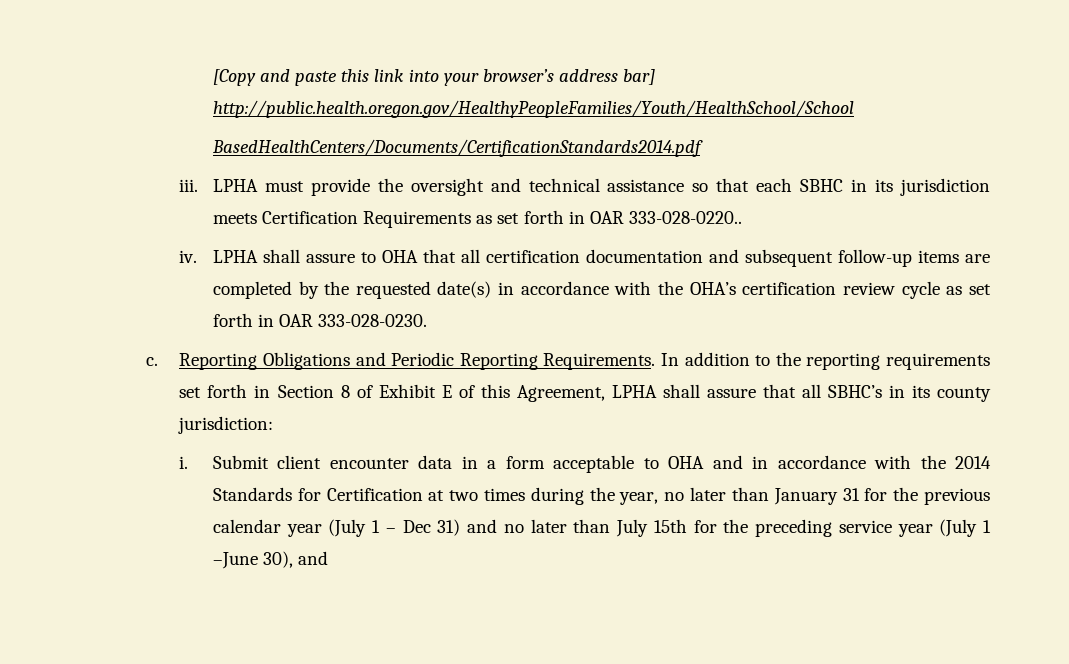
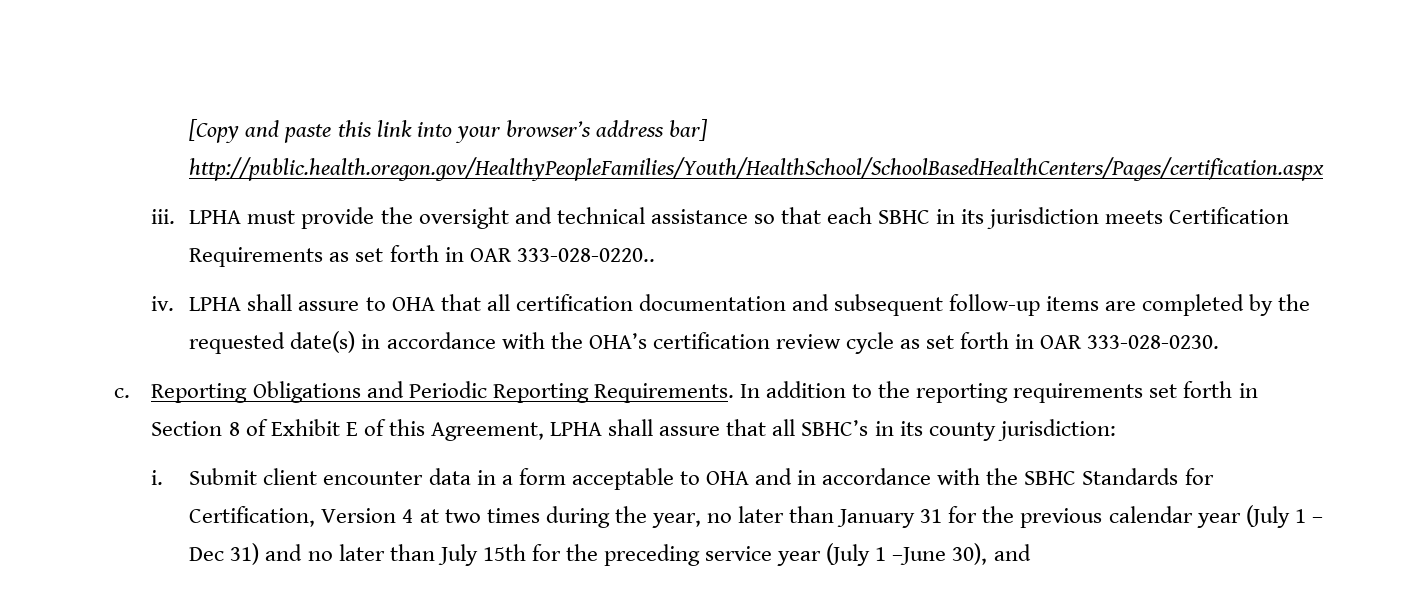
- [Copy and paste this link into your browser’s address bar] http://public.health.oregon.gov/HealthyPeopleFamilies/Youth/HealthSchool/School
- BasedHealthCenters/Documents/CertificationStandards2014.pdf
+ [Copy and paste this link into your browser’s address bar] http://public.health.oregon.gov/HealthyPeopleFamilies/Youth/HealthSchool/SchoolBasedHealthCenters/Pages/certification.aspx
- Submit client encounter data in a form acceptable to OHA and in accordance with the 2014 Standards for Certification at two times during the year, no later than January 31 for the previous calendar year (July 1 – Dec 31) and no later than July 15th for the preceding service year (July 1 –June 30), and
+ Submit client encounter data in a form acceptable to OHA and in accordance with the SBHC Standards for Certification, Version 4 at two times during the year, no later than January 31 for the previous calendar year (July 1 – Dec 31) and no later than July 15th for the preceding service year (July 1 –June 30), and

